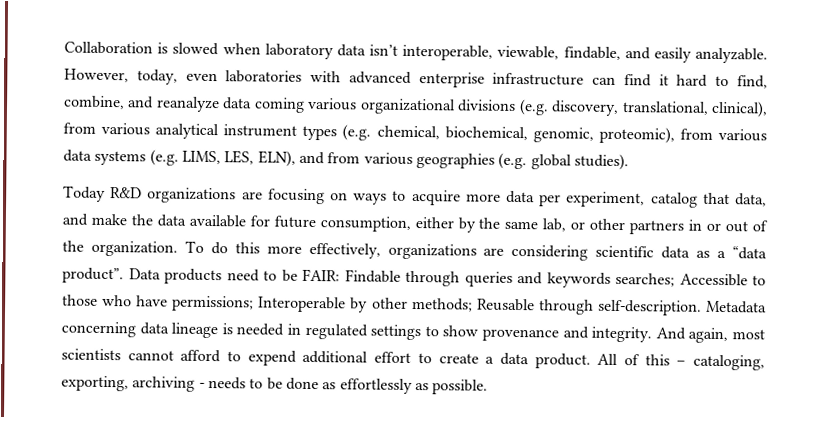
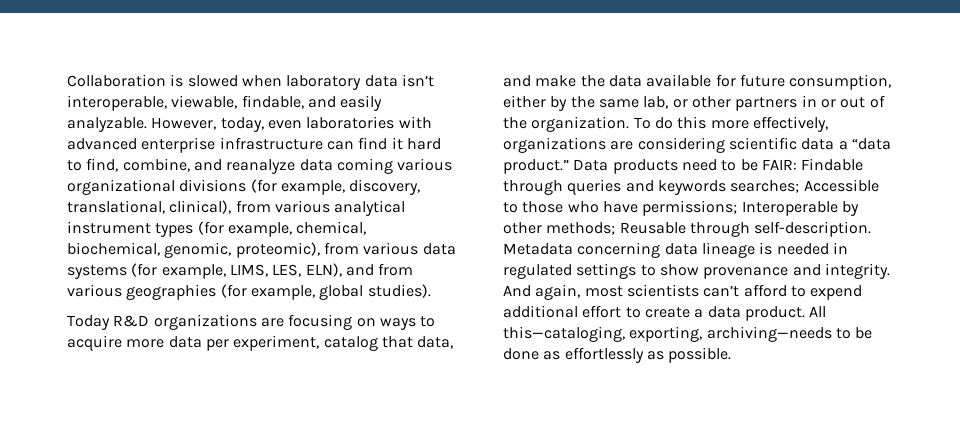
- However, today, even laboratories with advanced enterprise infrastructure can find it hard to find, combine, and reanalyze data coming various organizational divisions (e.g. discovery, translational, clinical), from various analytical instrument types (e.g. chemical, biochemical, genomic, proteomic), from various data systems (e.g. LIMS, LES, ELN), and from various geographies (e.g. global studies).
+ However, today, even laboratories with advanced enterprise infrastructure can find it hard to find, combine, and reanalyze data coming various organizational divisions (for example, discovery, translational, clinical), from various analytical instrument types (for example, chemical, biochemical, genomic, proteomic), from various data systems (for example, LIMS, LES, ELN), and from various geographies (for example, global studies).
- To do this more effectively, organizations are considering scientific data as a “data product”.
+ To do this more effectively, organizations are considering scientific data a “data product.”
- And again, most scientists cannot afford to expend additional effort to create a data product.
+ And again, most scientists can’t afford to expend additional effort to create a data product.
- All of this – cataloging, exporting, archiving - needs to be done as effortlessly as possible.
+ All this—cataloging, exporting, archiving—needs to be done as effortlessly as possible.

